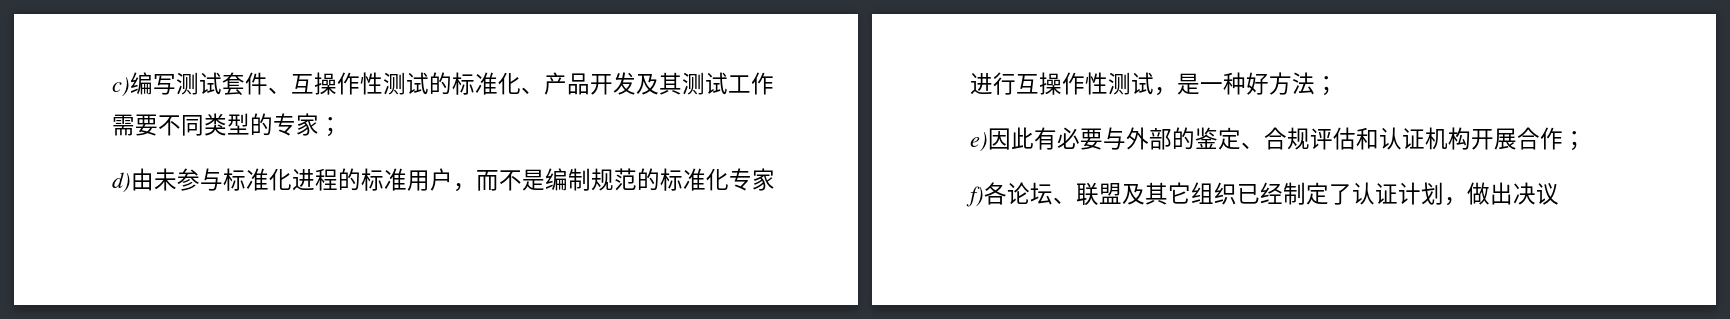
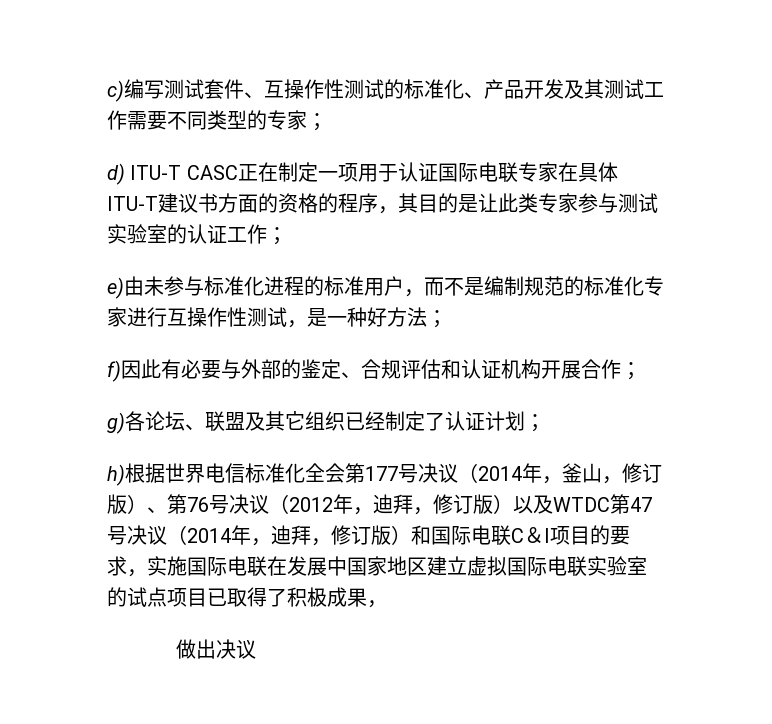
- d)由未参与标准化进程的标准用户，而不是编制规范的标准化专家进行互操作性测试，是一种好方法；
+ d) ITU-T CASC正在制定一项用于认证国际电联专家在具体ITU-T建议书方面的资格的程序，其目的是让此类专家参与测试实验室的认证工作；
+ e)由未参与标准化进程的标准用户，而不是编制规范的标准化专家进行互操作性测试，是一种好方法；
- e)因此有必要与外部的鉴定、合规评估和认证机构开展合作；
+ f)因此有必要与外部的鉴定、合规评估和认证机构开展合作；
- f)各论坛、联盟及其它组织已经制定了认证计划，做出决议
+ g)各论坛、联盟及其它组织已经制定了认证计划；
+ h)根据世界电信标准化全会第177号决议（2014年，釜山，修订版）、第76号决议（2012年，迪拜，修订版）以及WTDC第47号决议（2014年，迪拜，修订版）和国际电联C＆I项目的要求，实施国际电联在发展中国家地区建立虚拟国际电联实验室的试点项目已取得了积极成果，
+ 做出决议

